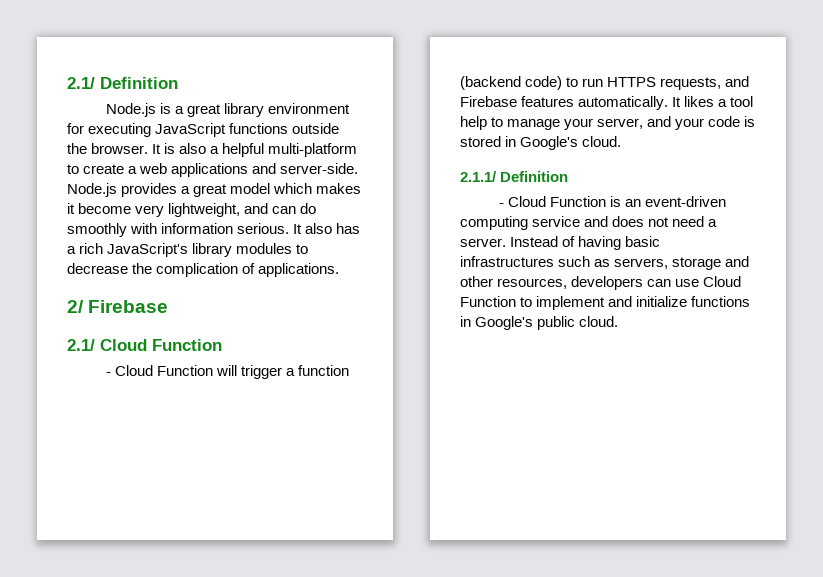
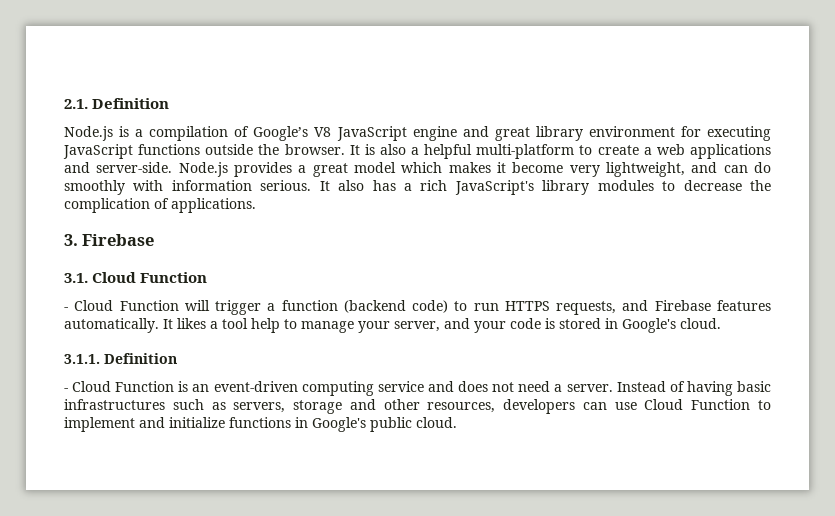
- 2.1/ Definition
+ 2.1. Definition
- Node.js is a great library environment for executing JavaScript functions outside the browser.
+ Node.js is a compilation of Google’s V8 JavaScript engine and great library environment for executing JavaScript functions outside the browser.
- 2/ Firebase
+ 3. Firebase
- 2.1/ Cloud Function
+ 3.1. Cloud Function
- 2.1.1/ Definition
+ 3.1.1. Definition

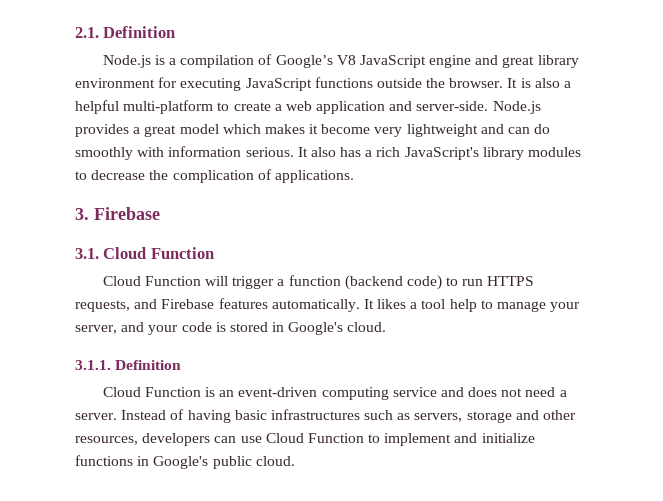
- It is also a helpful multi-platform to create a web applications and server-side.
+ It is also a helpful multi-platform to create a web application and server-side.
- Node.js provides a great model which makes it become very lightweight, and can do smoothly with information serious.
+ Node.js provides a great model which makes it become very lightweight and can do smoothly with information serious.
- - Cloud Function will trigger a function (backend code) to run HTTPS requests, and Firebase features automatically.
+ Cloud Function will trigger a function (backend code) to run HTTPS requests, and Firebase features automatically.
- - Cloud Function is an event-driven computing service and does not need a server.
+ Cloud Function is an event-driven computing service and does not need a server.

